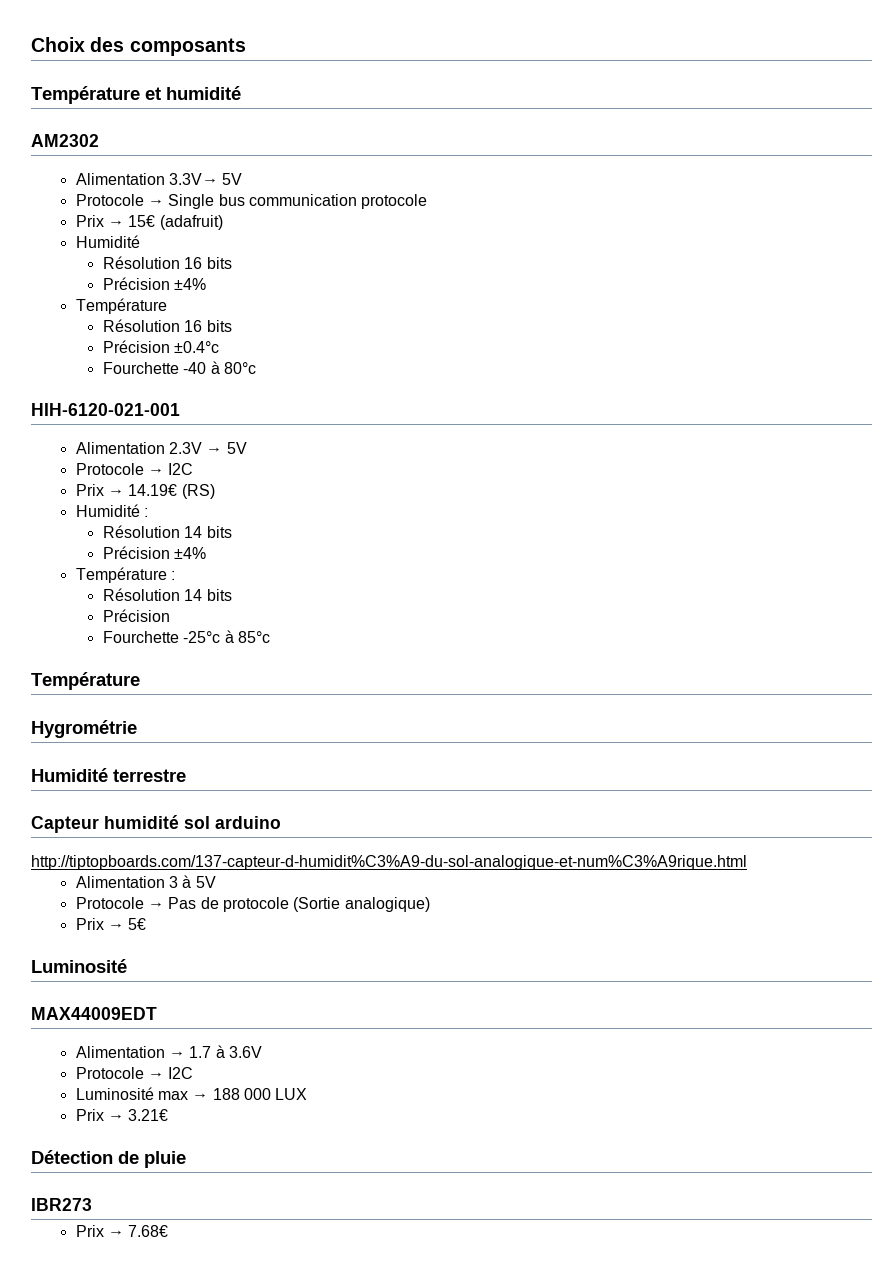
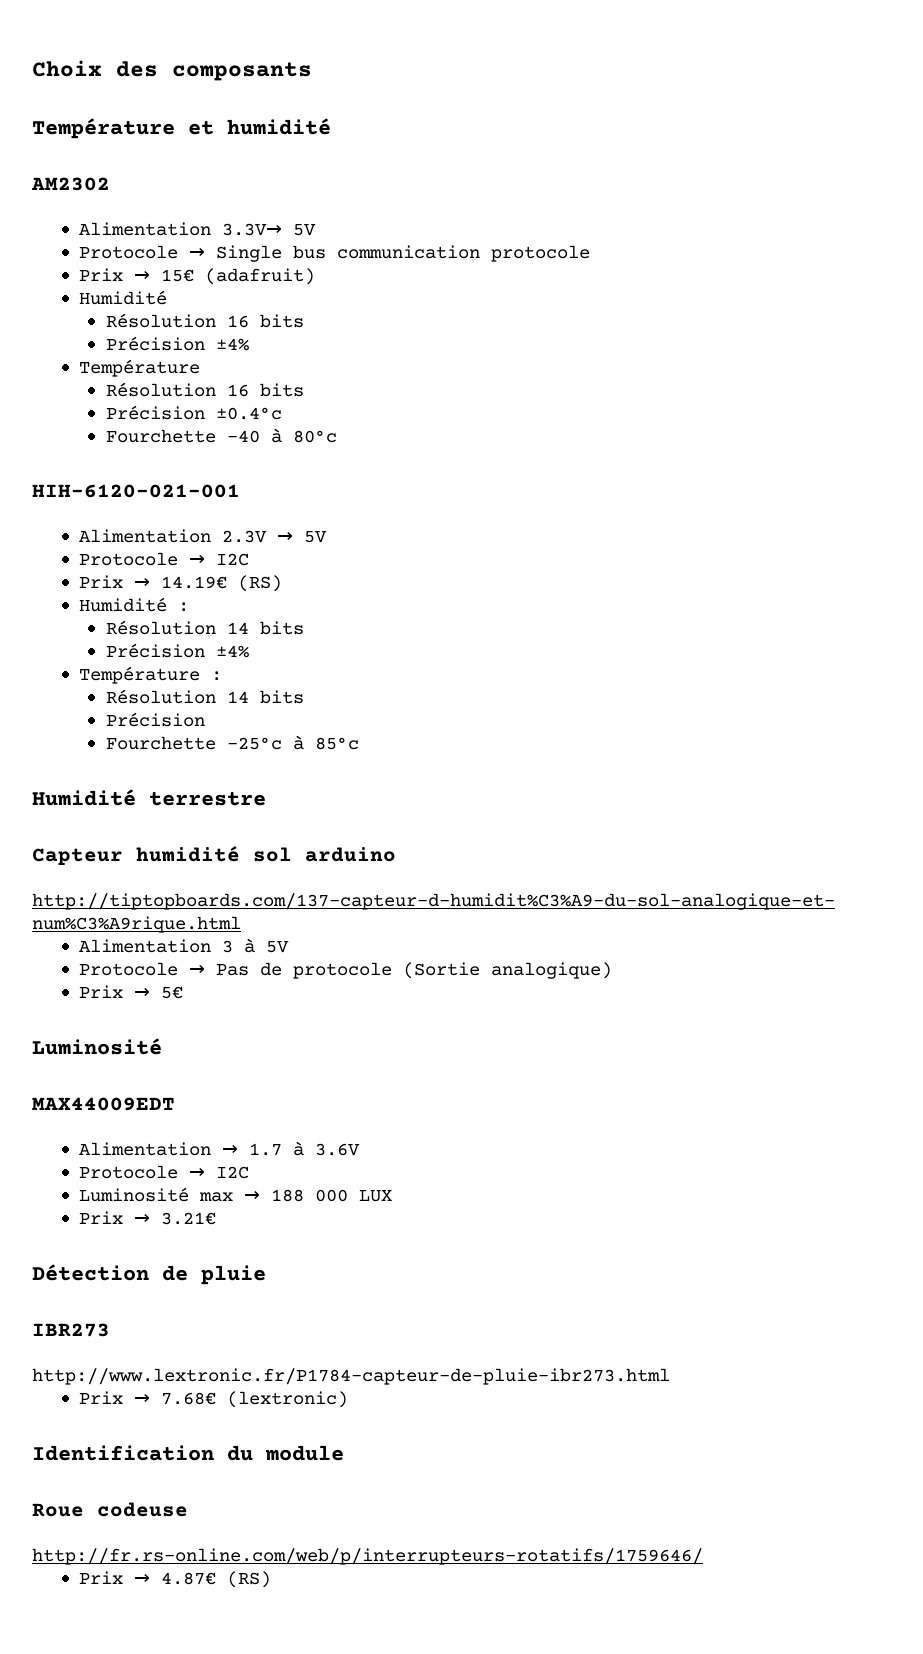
  Fourchette -25°c à 85°c
- Température
- Hygrométrie
+ http://www.lextronic.fr/P1784-capteur-de-pluie-ibr273.html
- Prix → 7.68€
+ Prix → 7.68€ (lextronic)
+ Identification du module
+ Roue codeuse
+ http://fr.rs-online.com/web/p/interrupteurs-rotatifs/1759646/
+ Prix → 4.87€ (RS)

